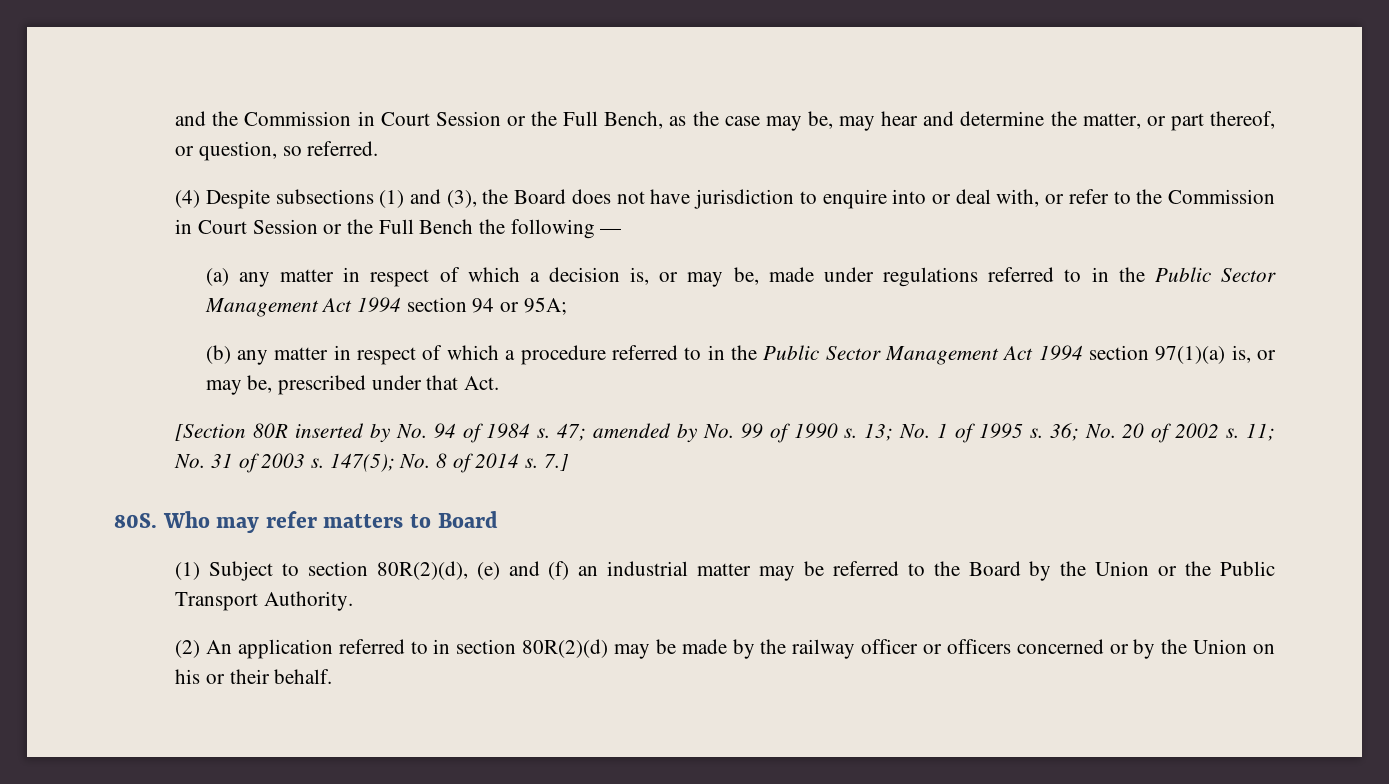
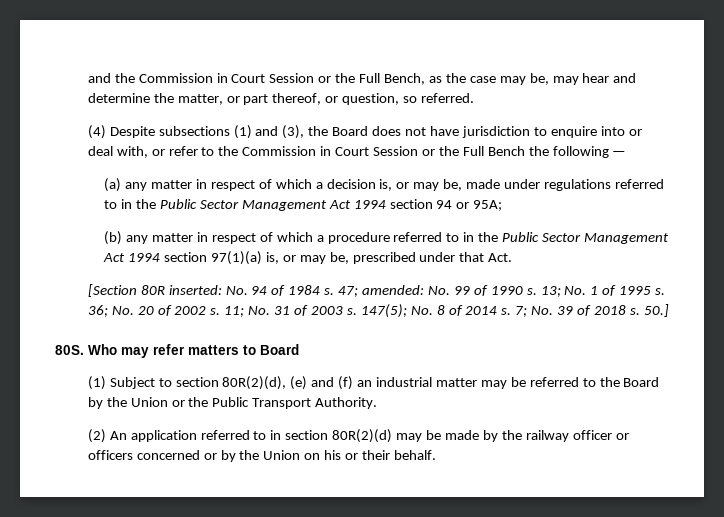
- [Section 80R inserted by No. 94 of 1984 s.
+ [Section 80R inserted: No. 94 of 1984 s.
- 47; amended by No. 99 of 1990 s.
+ 47; amended: No. 99 of 1990 s.
- 7.]
+ 7; No. 39 of 2018 s. 50.]

